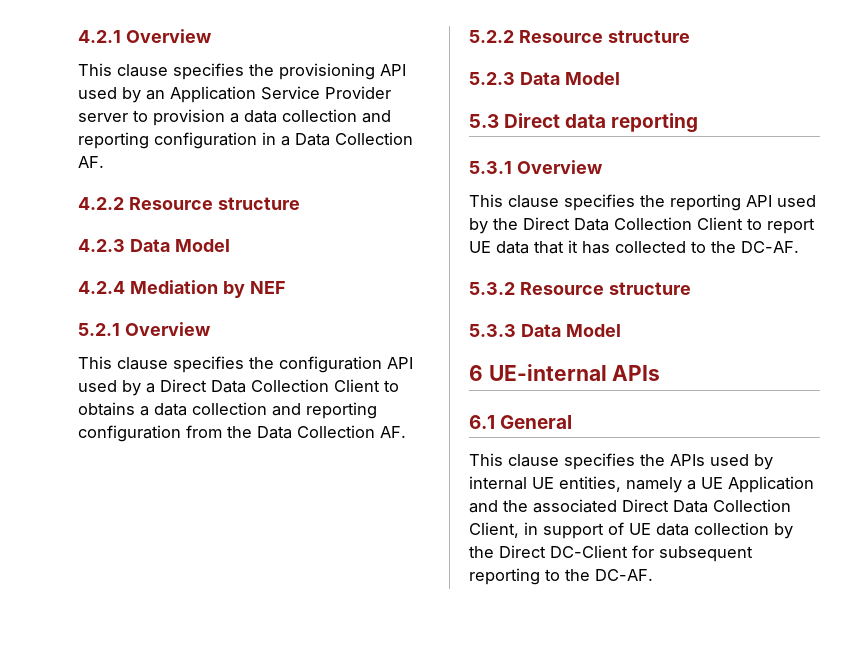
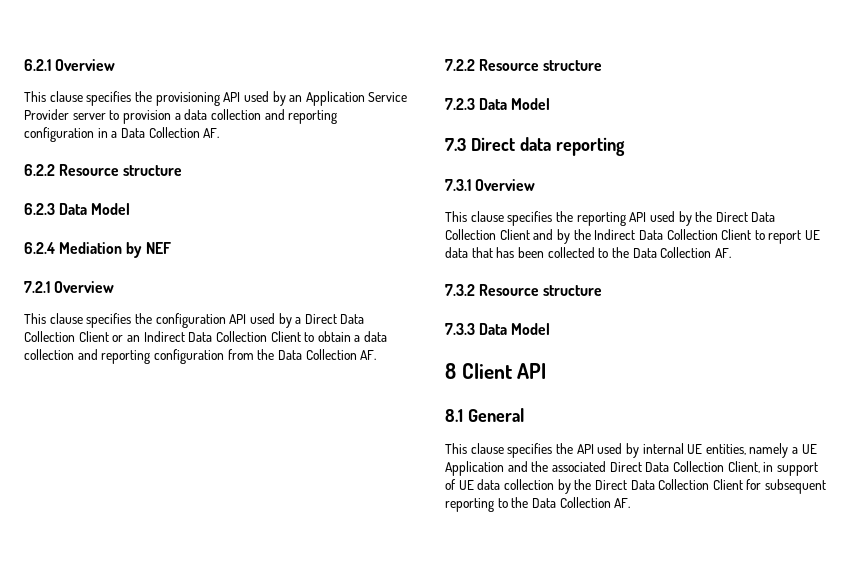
- 4.2.1 Overview
+ 6.2.1 Overview
- 4.2.2 Resource structure
- 4.2.3 Data Model
- 4.2.4 Mediation by NEF
+ 6.2.2 Resource structure
+ 6.2.3 Data Model
+ 6.2.4 Mediation by NEF
- 5.2.1 Overview
+ 7.2.1 Overview
- This clause specifies the configuration API used by a Direct Data Collection Client to obtains a data collection and reporting configuration from the Data Collection AF.
+ This clause specifies the configuration API used by a Direct Data Collection Client or an Indirect Data Collection Client to obtain a data collection and reporting configuration from the Data Collection AF.
- 5.2.2 Resource structure
- 5.2.3 Data Model
- 5.3 Direct data reporting
+ 7.2.2 Resource structure
+ 7.2.3 Data Model
+ 7.3 Direct data reporting
- 5.3.1 Overview
+ 7.3.1 Overview
- This clause specifies the reporting API used by the Direct Data Collection Client to report UE data that it has collected to the DC-AF.
- 5.3.2 Resource structure
- 5.3.3 Data Model
- 6 UE-internal APIs
- 6.1 General
+ This clause specifies the reporting API used by the Direct Data Collection Client and by the Indirect Data Collection Client to report UE data that has been collected to the Data Collection AF.
+ 7.3.2 Resource structure
+ 7.3.3 Data Model
+ 8 Client API
+ 8.1 General
- This clause specifies the APIs used by internal UE entities, namely a UE Application and the associated Direct Data Collection Client, in support of UE data collection by the Direct DC-Client for subsequent reporting to the DC-AF.
+ This clause specifies the API used by internal UE entities, namely a UE Application and the associated Direct Data Collection Client, in support of UE data collection by the Direct Data Collection Client for subsequent reporting to the Data Collection AF.

